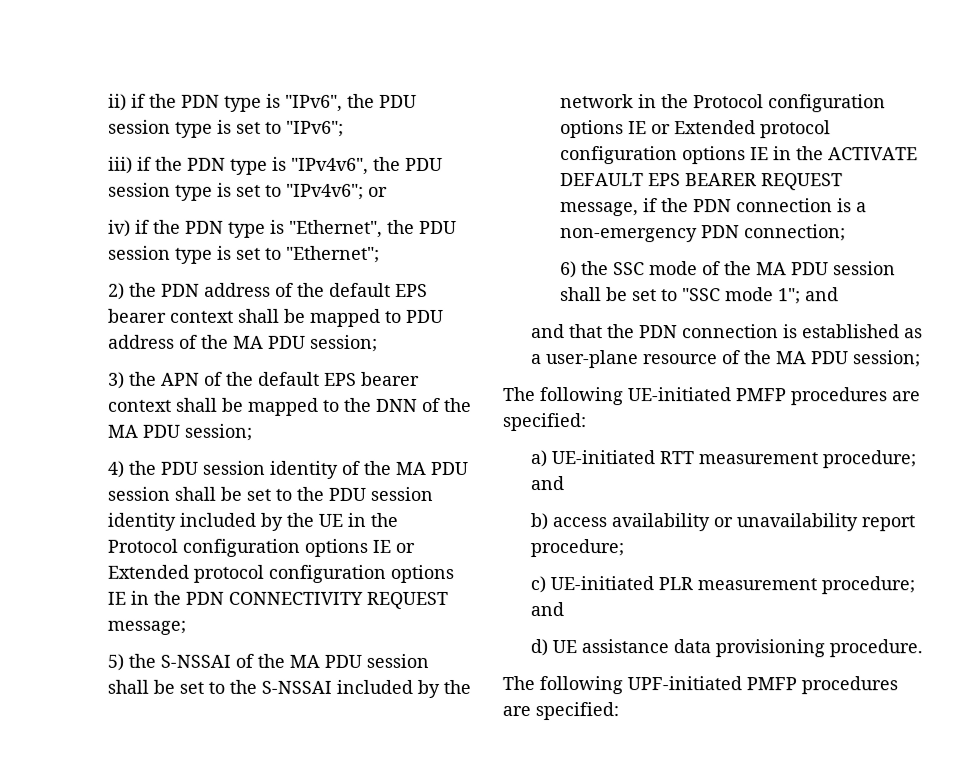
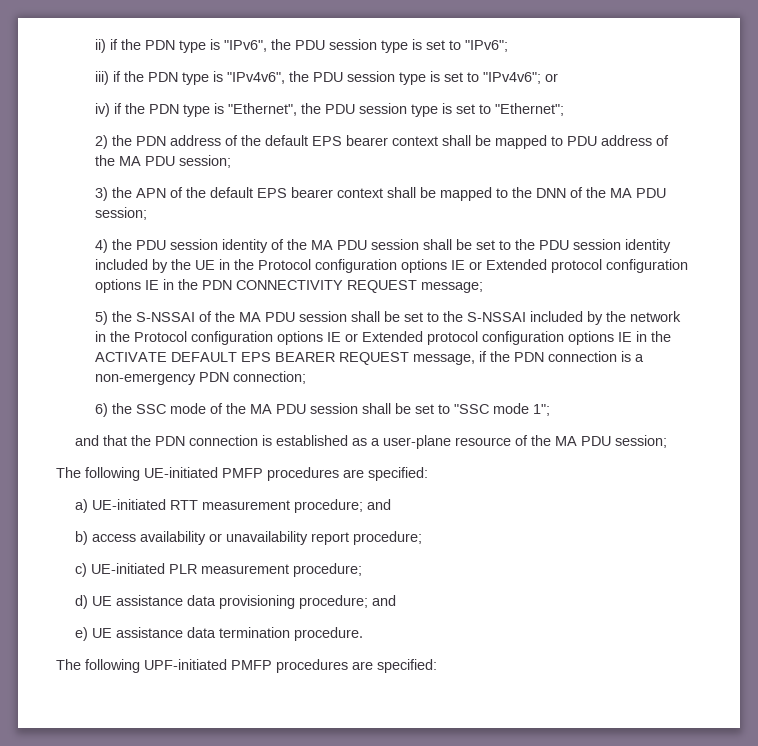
- 6) the SSC mode of the MA PDU session shall be set to "SSC mode 1"; and
+ 6) the SSC mode of the MA PDU session shall be set to "SSC mode 1";
- c) UE-initiated PLR measurement procedure; and
+ c) UE-initiated PLR measurement procedure;
- d) UE assistance data provisioning procedure.
+ d) UE assistance data provisioning procedure; and
+ e) UE assistance data termination procedure.

